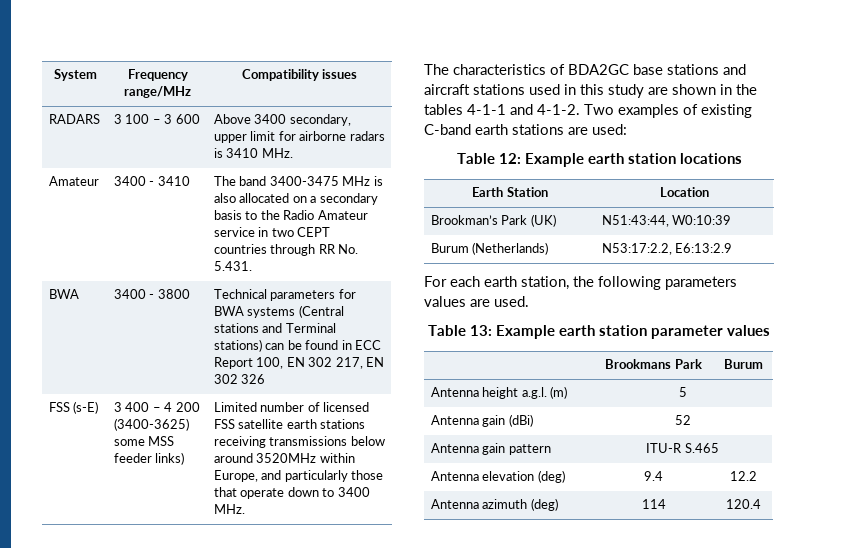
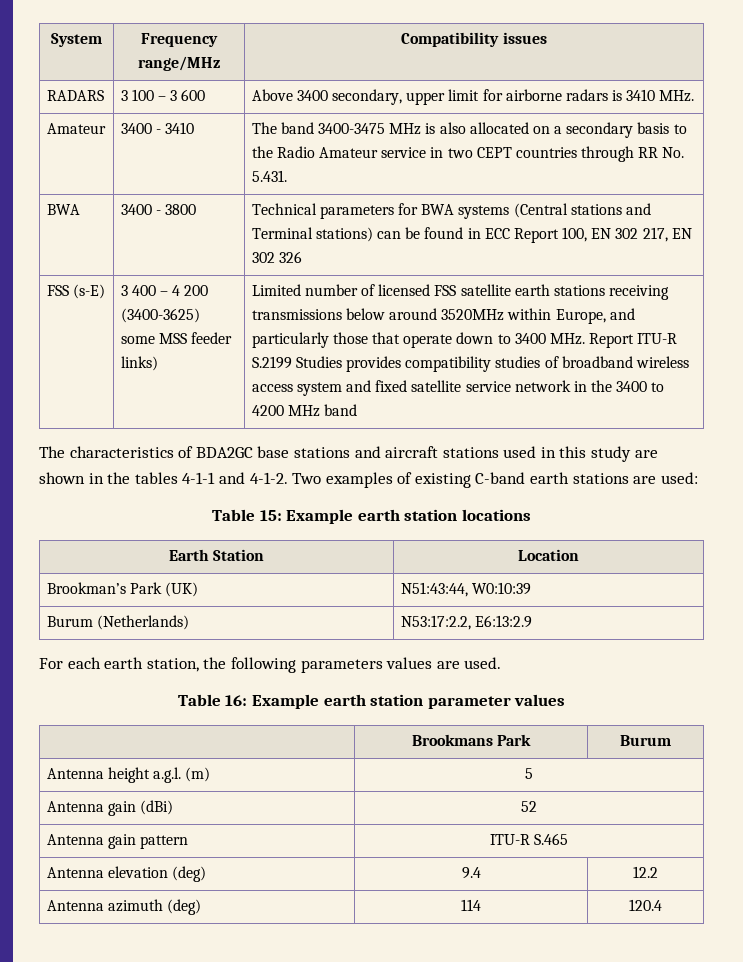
- Limited number of licensed FSS satellite earth stations receiving transmissions below around 3520MHz within Europe, and particularly those that operate down to 3400 MHz.
+ Limited number of licensed FSS satellite earth stations receiving transmissions below around 3520MHz within Europe, and particularly those that operate down to 3400 MHz. Report ITU-R S.2199 Studies provides compatibility studies of broadband wireless access system and fixed satellite service network in the 3400 to 4200 MHz band
- Table 12: Example earth station locations
+ Table 15: Example earth station locations
- Table 13: Example earth station parameter values
+ Table 16: Example earth station parameter values

